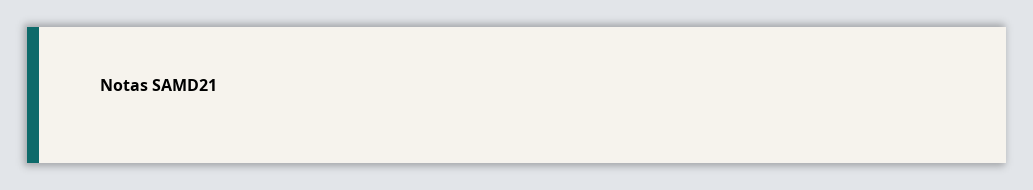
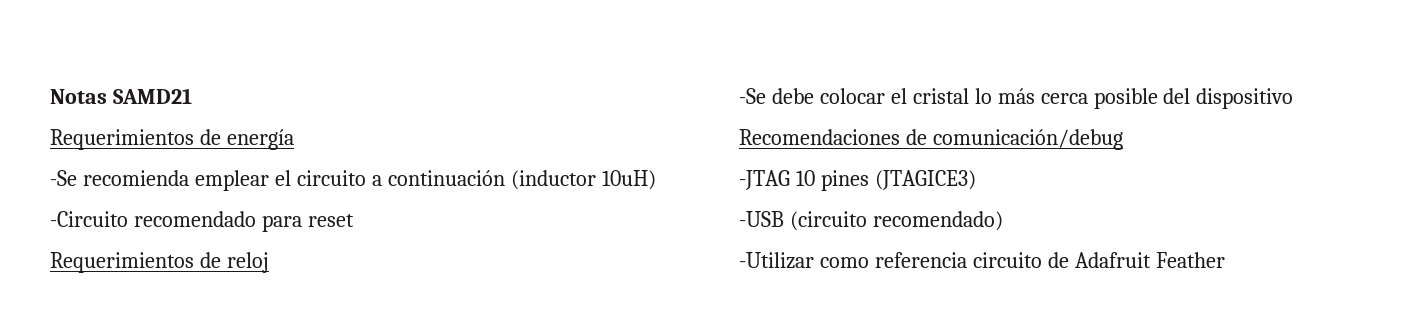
+ Requerimientos de energía
+ -Se recomienda emplear el circuito a continuación (inductor 10uH)
+ -Circuito recomendado para reset
+ Requerimientos de reloj
+ -Se debe colocar el cristal lo más cerca posible del dispositivo
+ Recomendaciones de comunicación/debug
+ -JTAG 10 pines (JTAGICE3)
+ -USB (circuito recomendado)
+ -Utilizar como referencia circuito de Adafruit Feather

